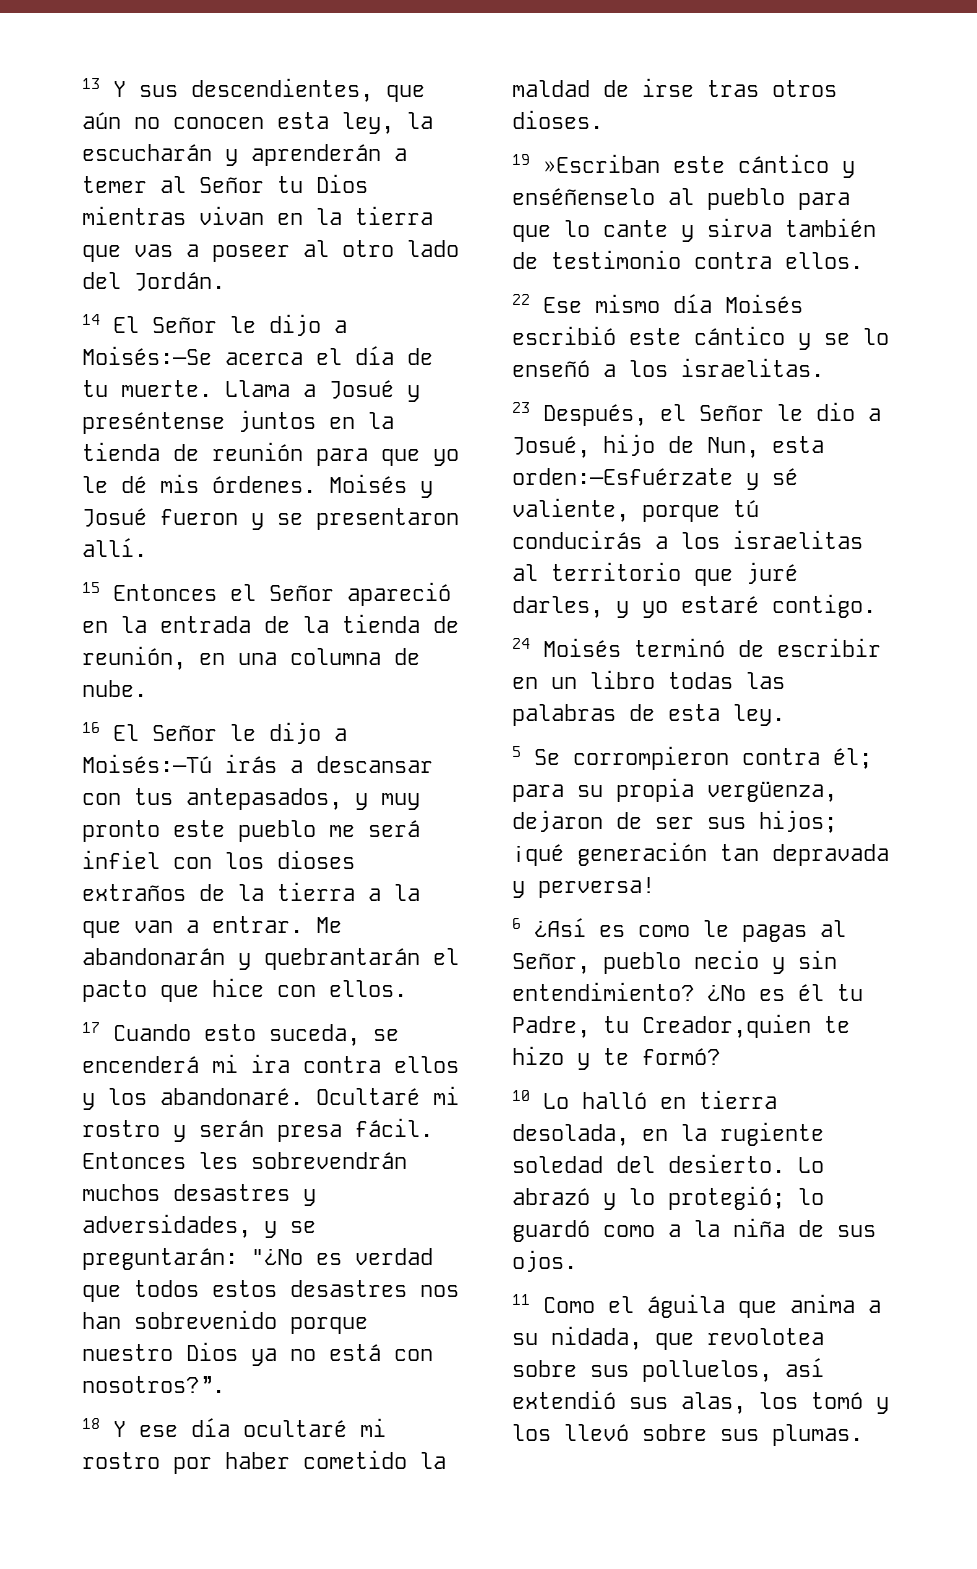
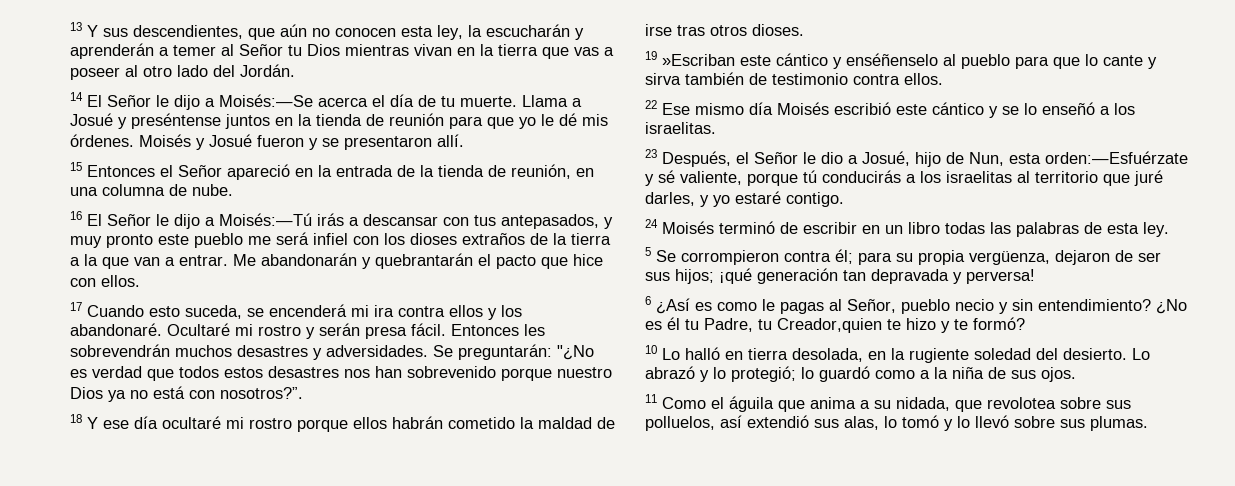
- Entonces les sobrevendrán muchos desastres y adversidades, y se preguntarán: "¿No es verdad que todos estos desastres nos han sobrevenido porque nuestro Dios ya no está con nosotros?”.
+ Entonces les sobrevendrán muchos desastres y adversidades. Se preguntarán: "¿No es verdad que todos estos desastres nos han sobrevenido porque nuestro Dios ya no está con nosotros?”.
- 18 Y ese día ocultaré mi rostro por haber cometido la maldad de irse tras otros dioses.
+ 18 Y ese día ocultaré mi rostro porque ellos habrán cometido la maldad de irse tras otros dioses.
- 11 Como el águila que anima a su nidada, que revolotea sobre sus polluelos, así extendió sus alas, los tomó y los llevó sobre sus plumas.
+ 11 Como el águila que anima a su nidada, que revolotea sobre sus polluelos, así extendió sus alas, lo tomó y lo llevó sobre sus plumas.

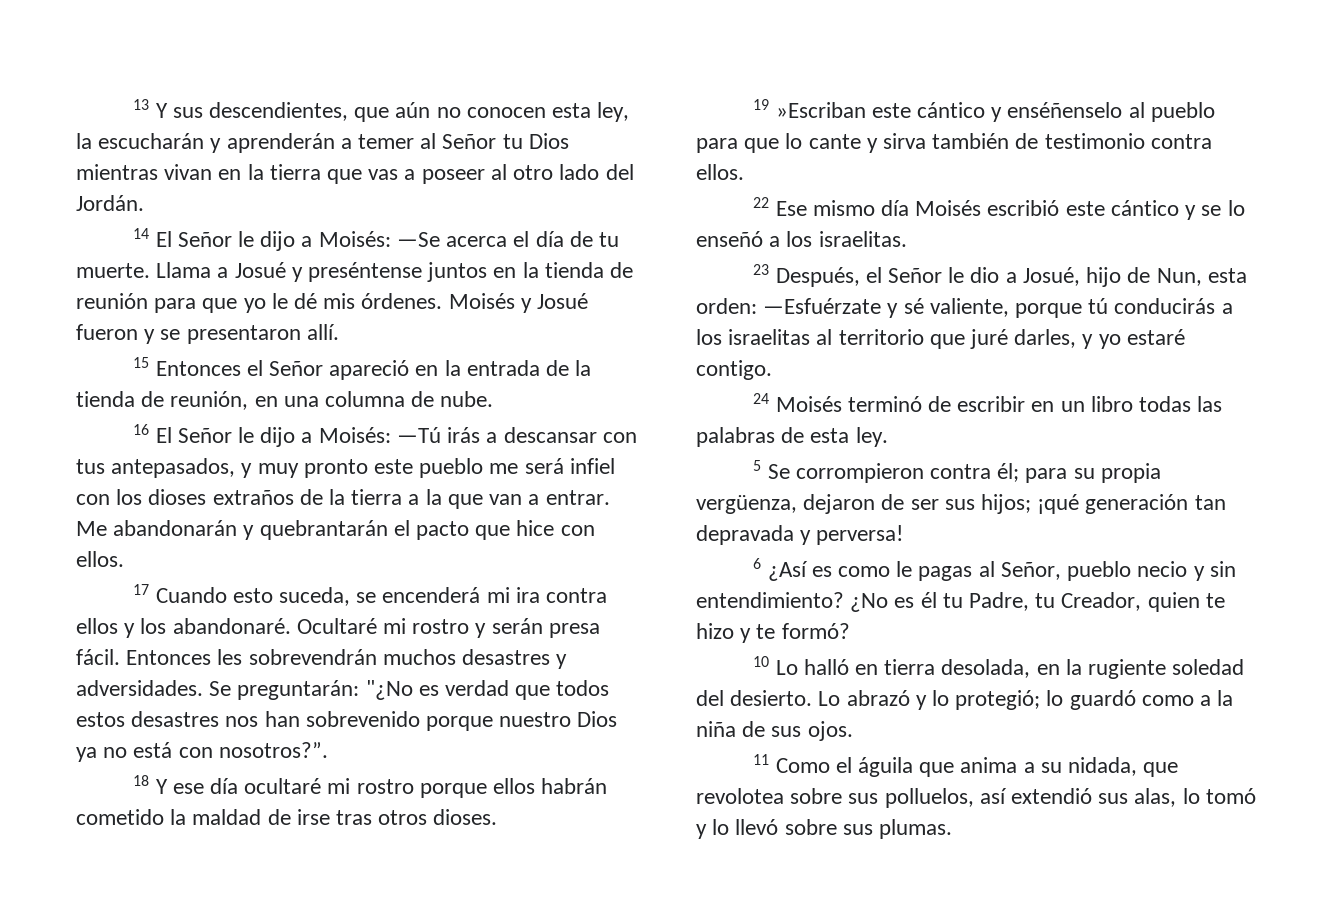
- 14 El Señor le dijo a Moisés:—Se acerca el día de tu muerte.
+ 14 El Señor le dijo a Moisés: —Se acerca el día de tu muerte.
- 16 El Señor le dijo a Moisés:—Tú irás a descansar con tus antepasados, y muy pronto este pueblo me será infiel con los dioses extraños de la tierra a la que van a entrar.
+ 16 El Señor le dijo a Moisés: —Tú irás a descansar con tus antepasados, y muy pronto este pueblo me será infiel con los dioses extraños de la tierra a la que van a entrar.
- 23 Después, el Señor le dio a Josué, hijo de Nun, esta orden:—Esfuérzate y sé valiente, porque tú conducirás a los israelitas al territorio que juré darles, y yo estaré contigo.
+ 23 Después, el Señor le dio a Josué, hijo de Nun, esta orden: —Esfuérzate y sé valiente, porque tú conducirás a los israelitas al territorio que juré darles, y yo estaré contigo.
- ¿No es él tu Padre, tu Creador,quien te hizo y te formó?
+ ¿No es él tu Padre, tu Creador, quien te hizo y te formó?

